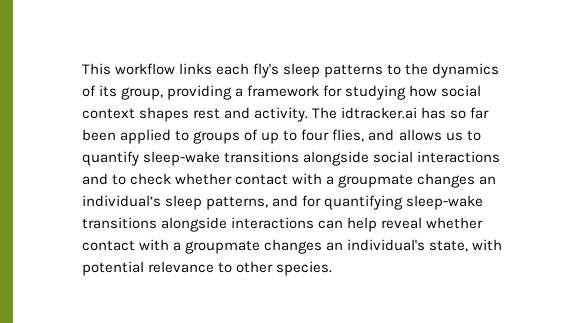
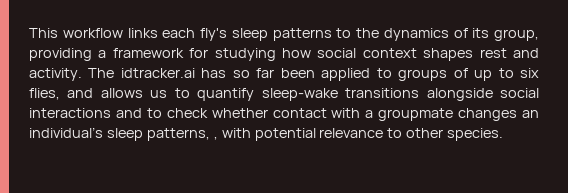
- The idtracker.ai has so far been applied to groups of up to four flies, and allows us to quantify sleep-wake transitions alongside social interactions and to check whether contact with a groupmate changes an individual’s sleep patterns, and for quantifying sleep-wake transitions alongside interactions can help reveal whether contact with a groupmate changes an individual's state, with potential relevance to other species.
+ The idtracker.ai has so far been applied to groups of up to six flies, and allows us to quantify sleep-wake transitions alongside social interactions and to check whether contact with a groupmate changes an individual’s sleep patterns, , with potential relevance to other species.

